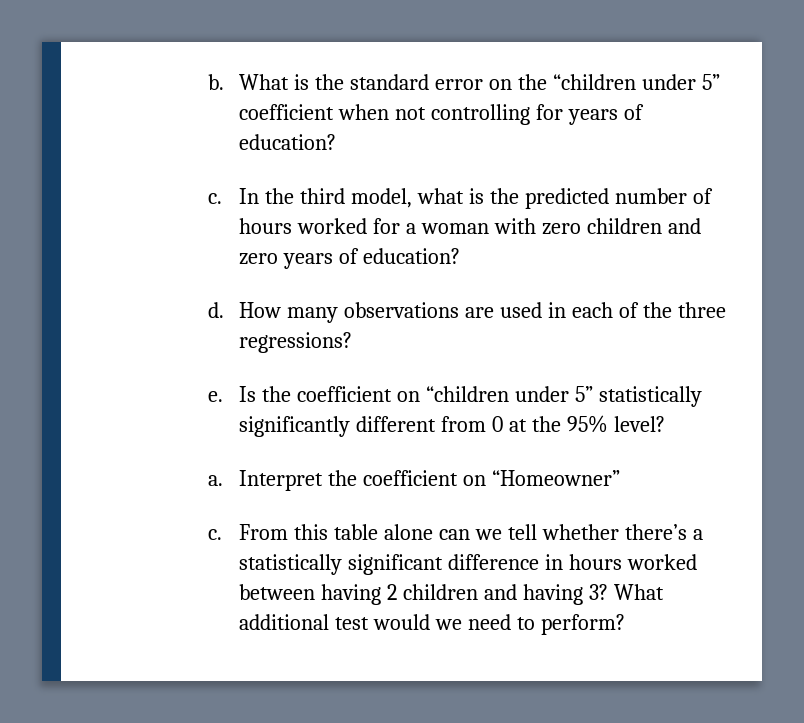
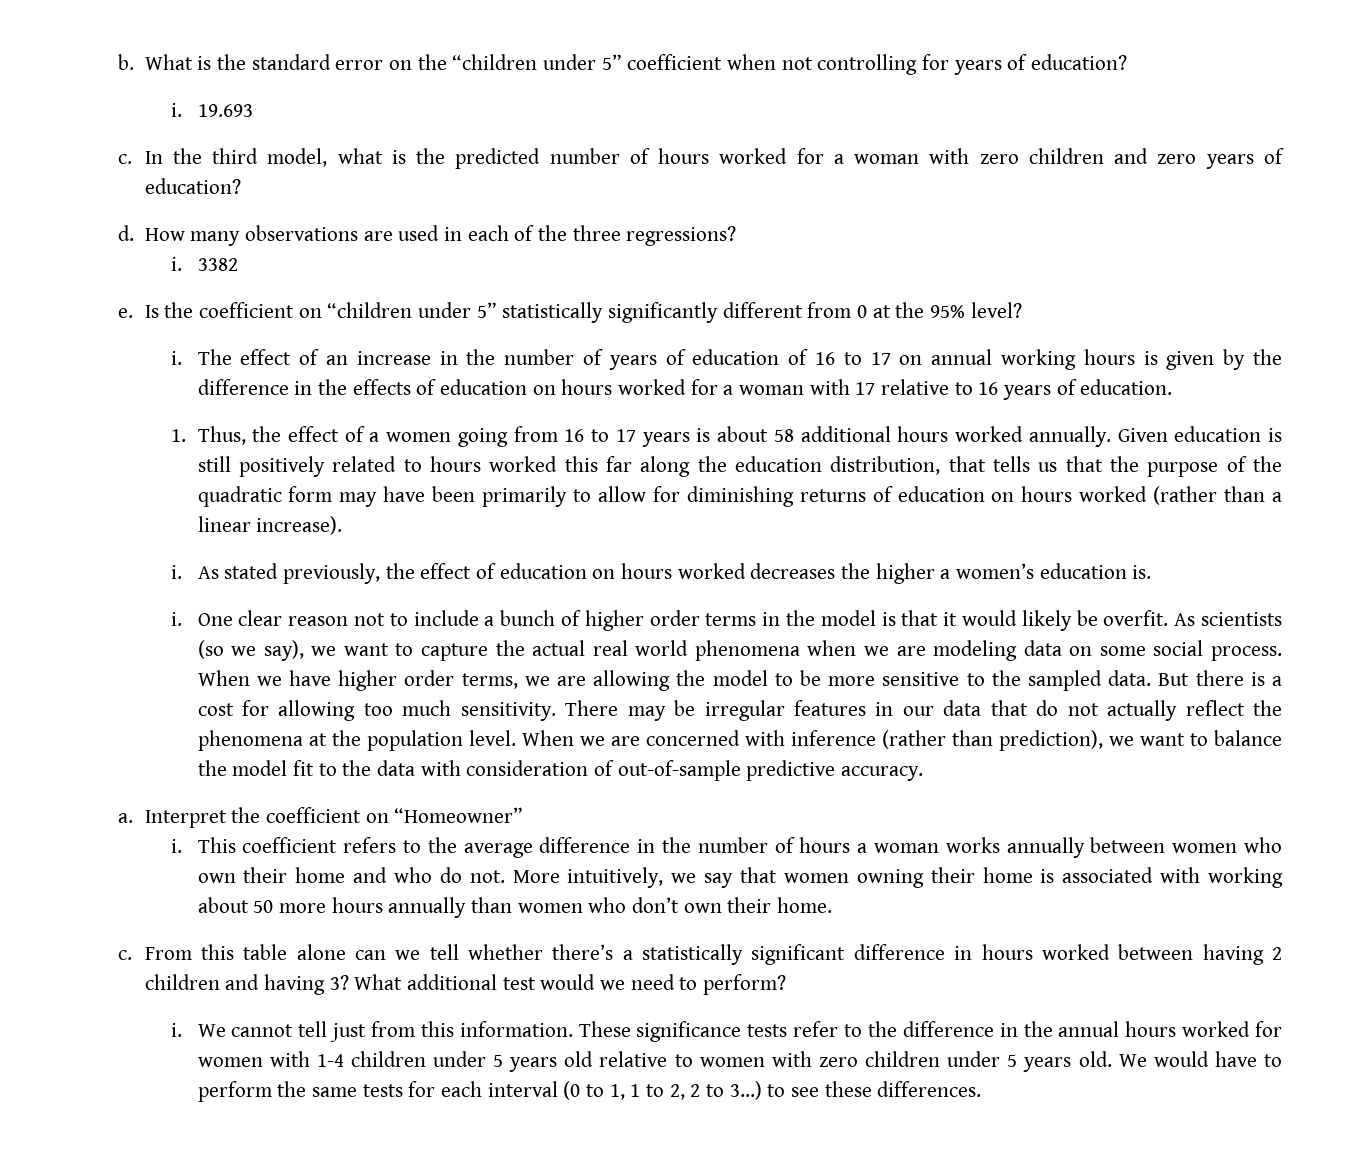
+ i. 19.693
+ i. 3382
+ i. The effect of an increase in the number of years of education of 16 to 17 on annual working hours is given by the difference in the effects of education on hours worked for a woman with 17 relative to 16 years of education.
+ 1. Thus, the effect of a women going from 16 to 17 years is about 58 additional hours worked annually. Given education is still positively related to hours worked this far along the education distribution, that tells us that the purpose of the quadratic form may have been primarily to allow for diminishing returns of education on hours worked (rather than a linear increase).
+ i. As stated previously, the effect of education on hours worked decreases the higher a women’s education is.
+ i. One clear reason not to include a bunch of higher order terms in the model is that it would likely be overfit. As scientists (so we say), we want to capture the actual real world phenomena when we are modeling data on some social process. When we have higher order terms, we are allowing the model to be more sensitive to the sampled data. But there is a cost for allowing too much sensitivity. There may be irregular features in our data that do not actually reflect the phenomena at the population level. When we are concerned with inference (rather than prediction), we want to balance the model fit to the data with consideration of out-of-sample predictive accuracy.
+ i. This coefficient refers to the average difference in the number of hours a woman works annually between women who own their home and who do not. More intuitively, we say that women owning their home is associated with working about 50 more hours annually than women who don’t own their home.
+ i. We cannot tell just from this information. These significance tests refer to the difference in the annual hours worked for women with 1-4 children under 5 years old relative to women with zero children under 5 years old. We would have to perform the same tests for each interval (0 to 1, 1 to 2, 2 to 3…) to see these differences.

